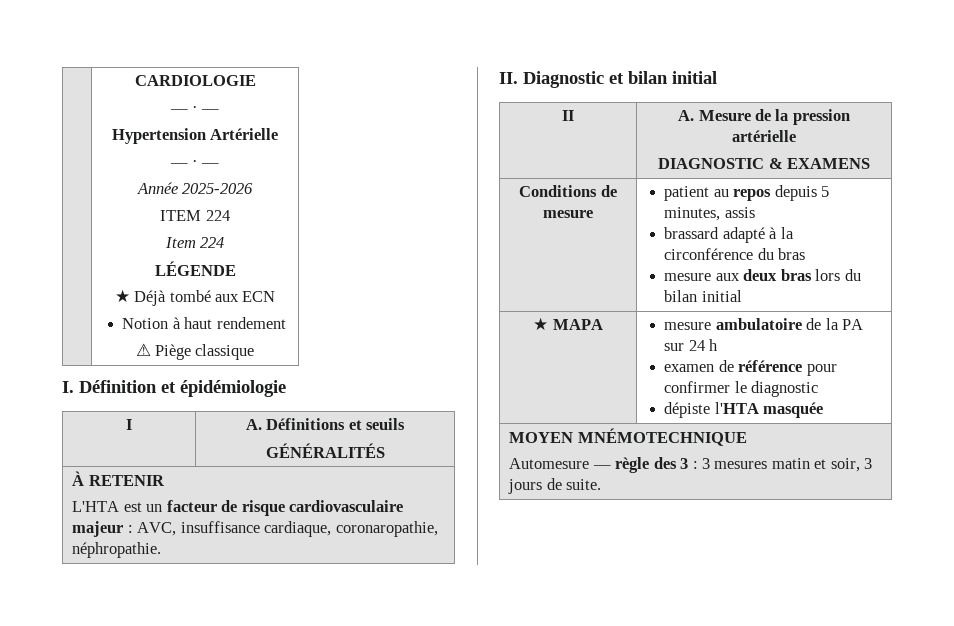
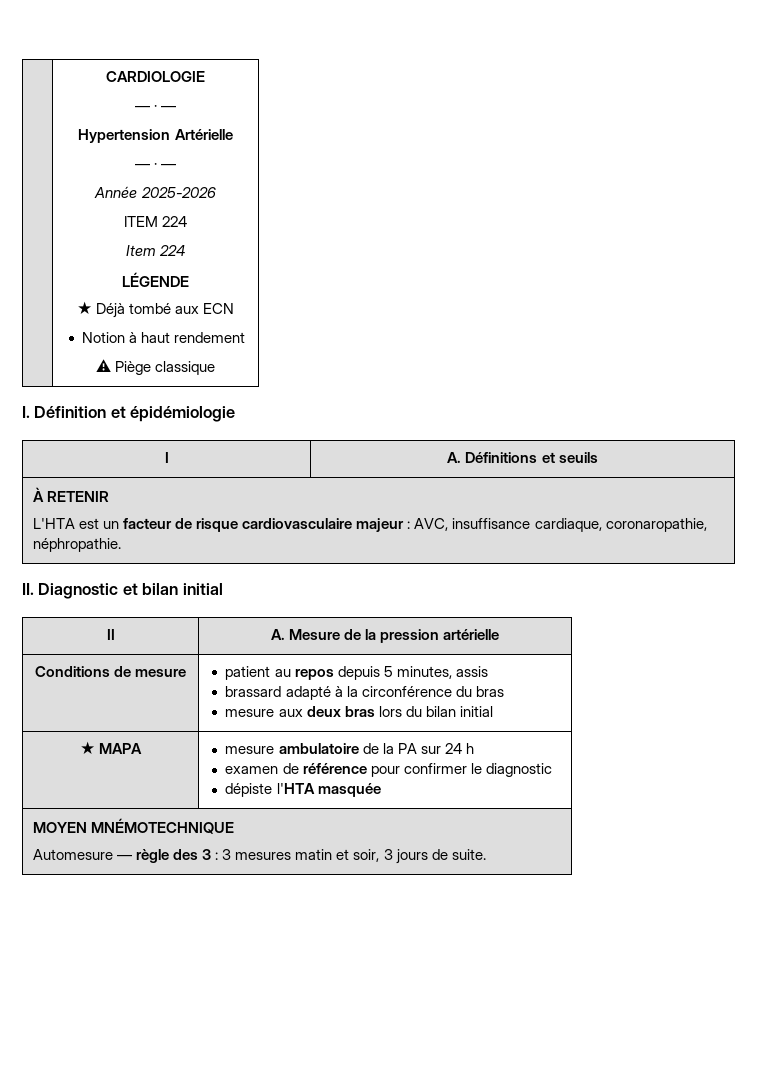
  I | A. Définitions et seuils
- GÉNÉRALITÉS
  II | A. Mesure de la pression artérielle
- DIAGNOSTIC & EXAMENS

